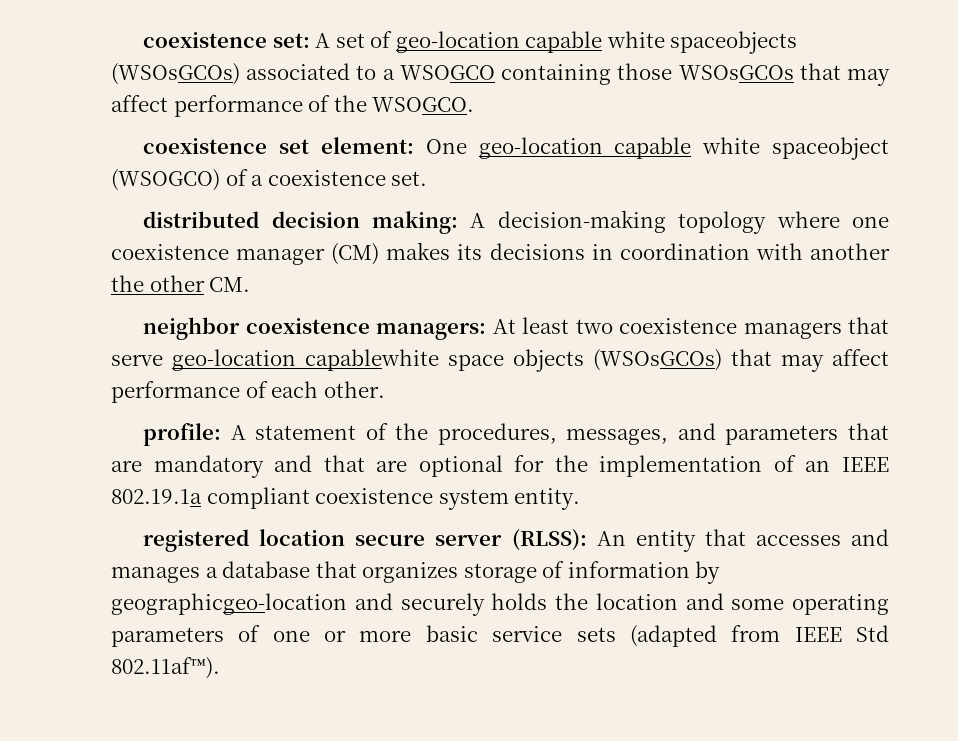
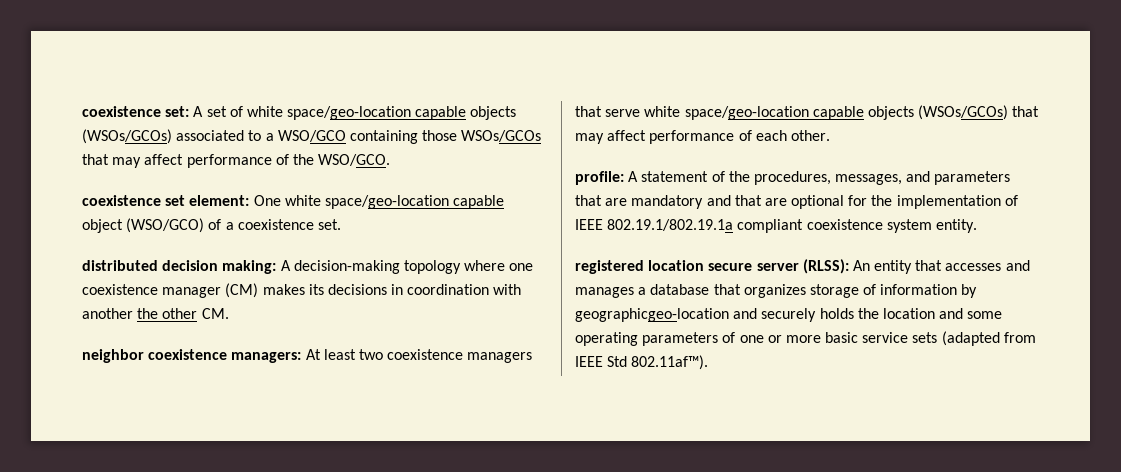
- coexistence set: A set of geo-location capable white spaceobjects (WSOsGCOs) associated to a WSOGCO containing those WSOsGCOs that may affect performance of the WSOGCO.
+ coexistence set: A set of white space/geo-location capable objects (WSOs/GCOs) associated to a WSO/GCO containing those WSOs/GCOs that may affect performance of the WSO/GCO.
- coexistence set element: One geo-location capable white spaceobject (WSOGCO) of a coexistence set.
+ coexistence set element: One white space/geo-location capable object (WSO/GCO) of a coexistence set.
- neighbor coexistence managers: At least two coexistence managers that serve geo-location capablewhite space objects (WSOsGCOs) that may affect performance of each other.
+ neighbor coexistence managers: At least two coexistence managers that serve white space/geo-location capable objects (WSOs/GCOs) that may affect performance of each other.
- profile: A statement of the procedures, messages, and parameters that are mandatory and that are optional for the implementation of an IEEE 802.19.1a compliant coexistence system entity.
+ profile: A statement of the procedures, messages, and parameters that are mandatory and that are optional for the implementation of IEEE 802.19.1/802.19.1a compliant coexistence system entity.

